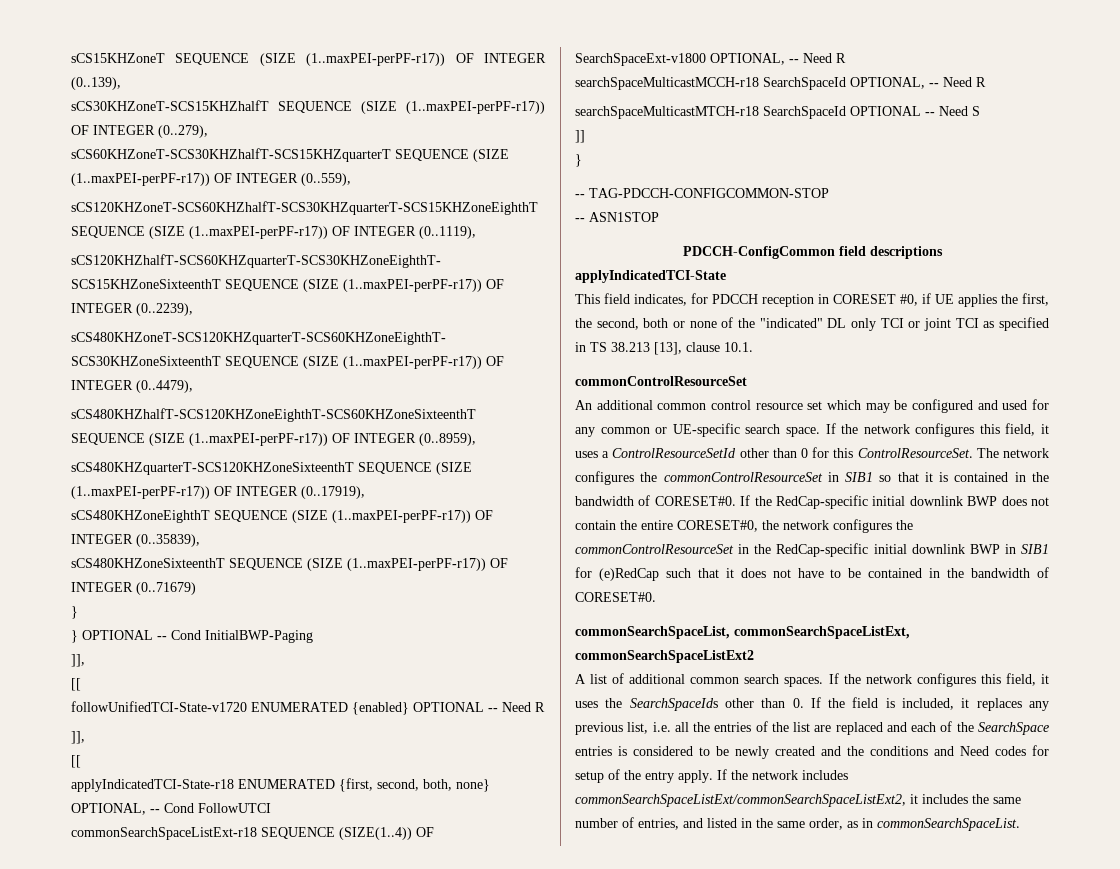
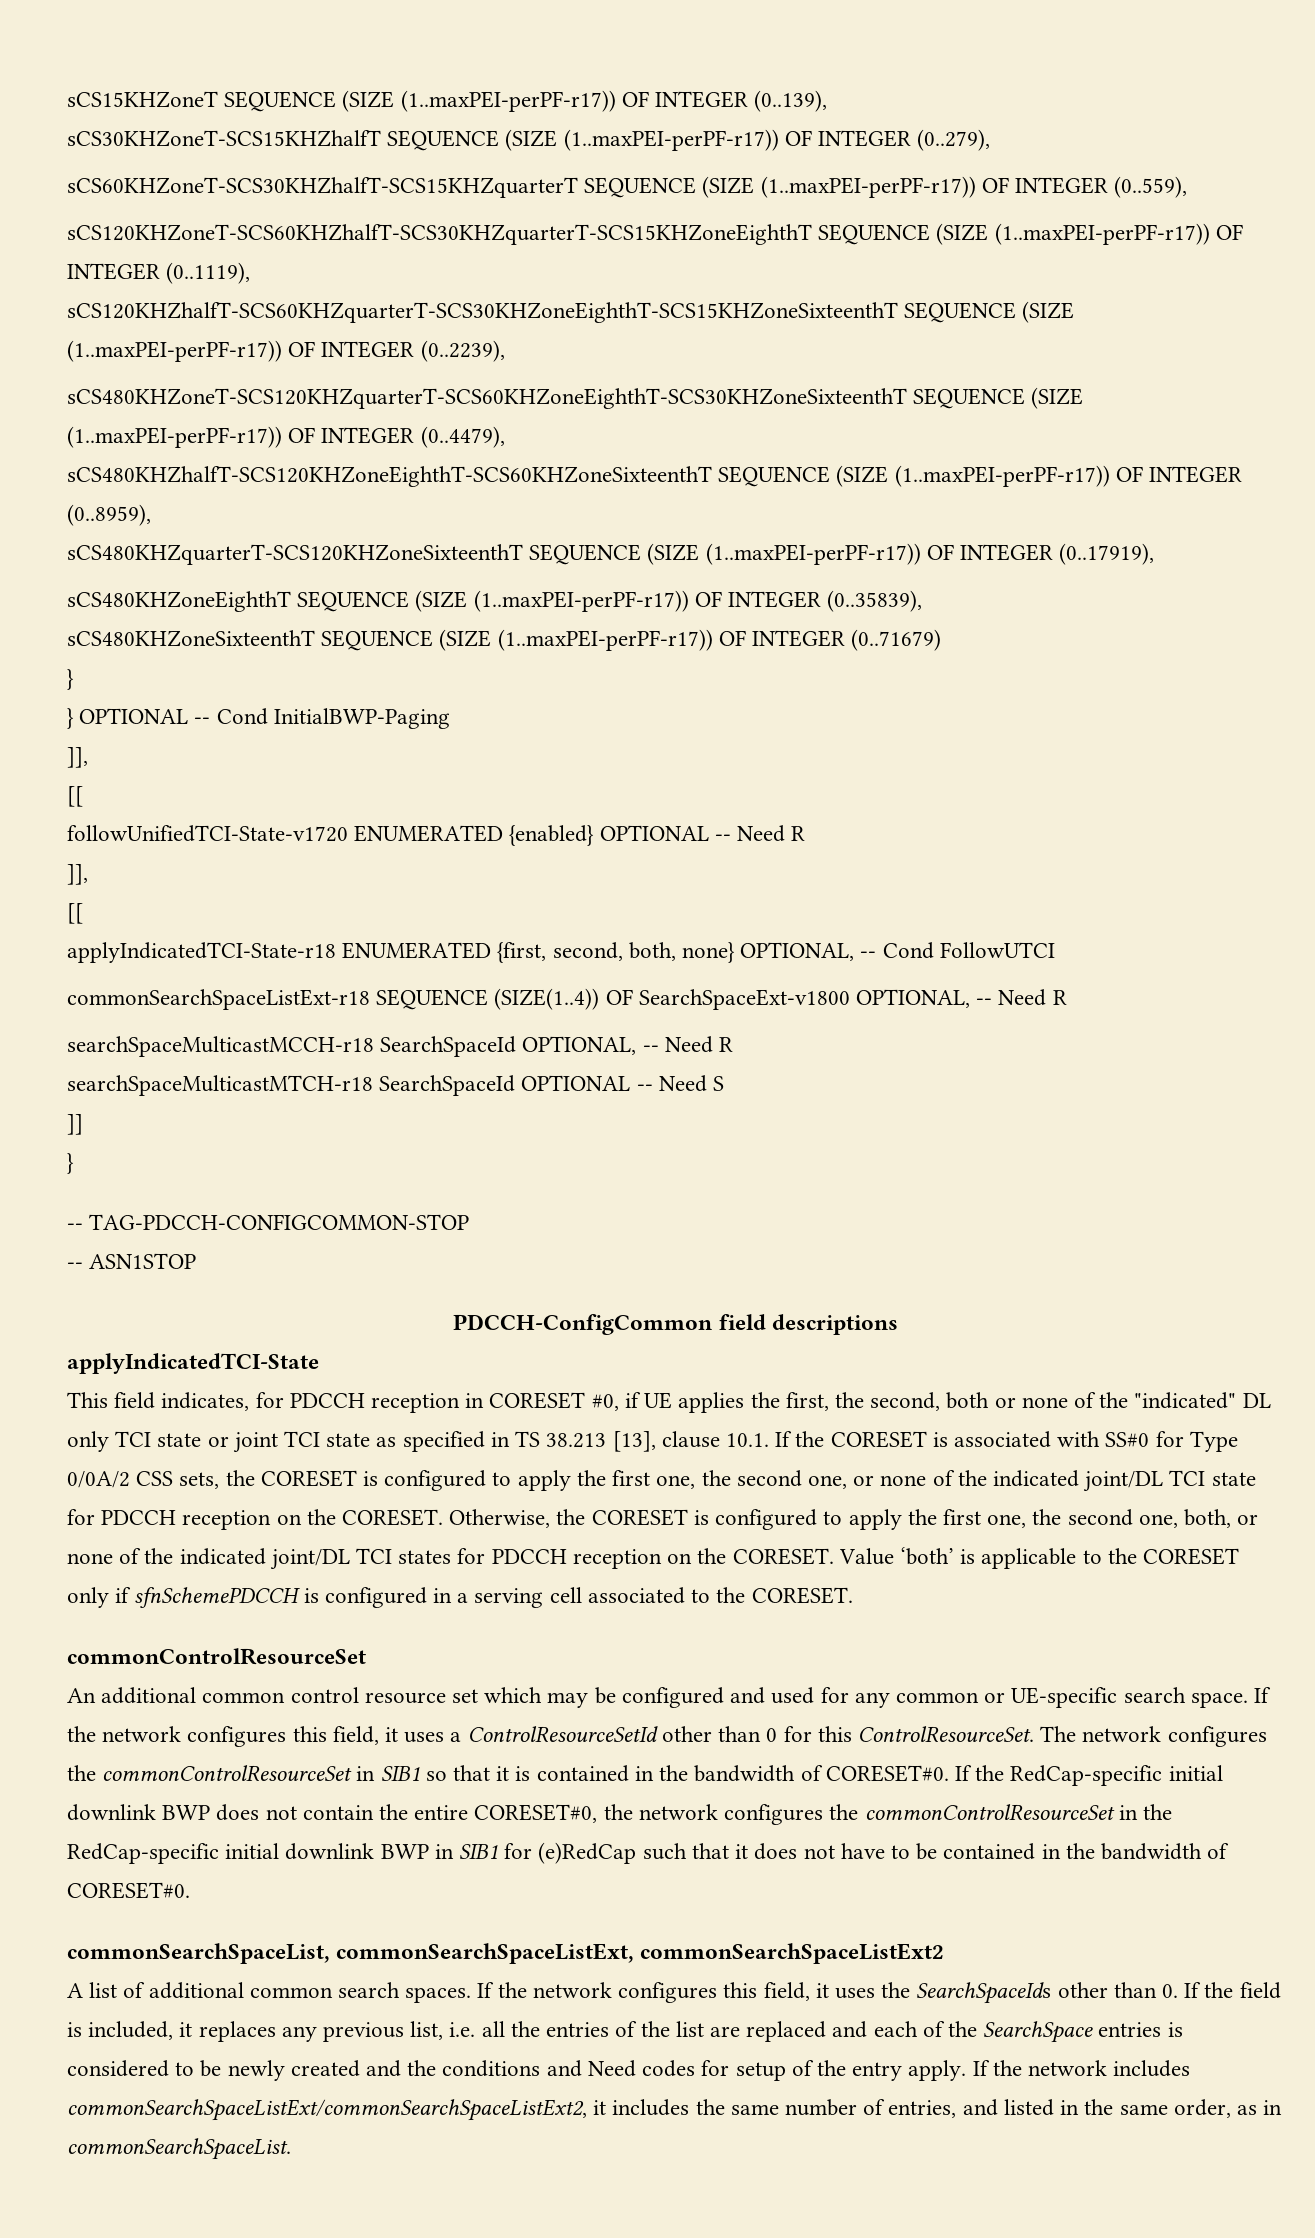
- This field indicates, for PDCCH reception in CORESET #0, if UE applies the first, the second, both or none of the "indicated" DL only TCI or joint TCI as specified in TS 38.213 [13], clause 10.1.
+ This field indicates, for PDCCH reception in CORESET #0, if UE applies the first, the second, both or none of the "indicated" DL only TCI state or joint TCI state as specified in TS 38.213 [13], clause 10.1. If the CORESET is associated with SS#0 for Type 0/0A/2 CSS sets, the CORESET is configured to apply the first one, the second one, or none of the indicated joint/DL TCI state for PDCCH reception on the CORESET. Otherwise, the CORESET is configured to apply the first one, the second one, both, or none of the indicated joint/DL TCI states for PDCCH reception on the CORESET. Value ‘both’ is applicable to the CORESET only if sfnSchemePDCCH is configured in a serving cell associated to the CORESET.

